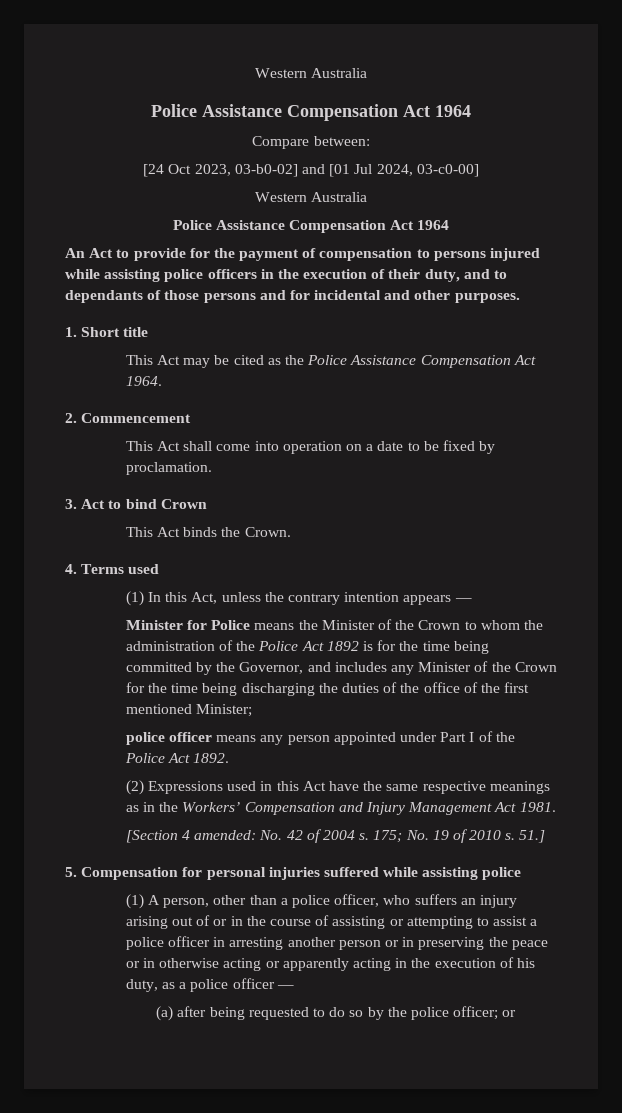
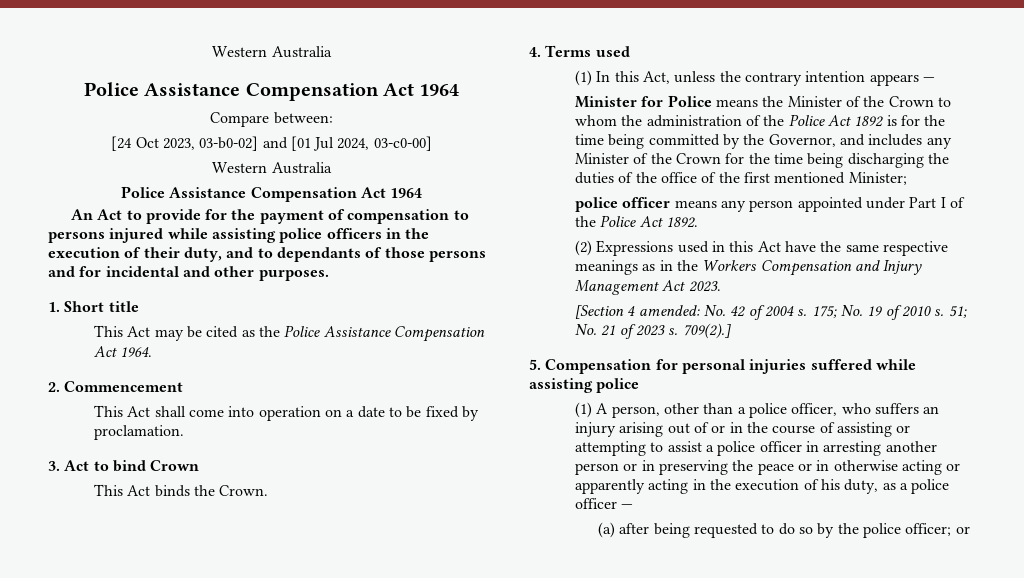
- (2) Expressions used in this Act have the same respective meanings as in the Workers’ Compensation and Injury Management Act 1981.
+ (2) Expressions used in this Act have the same respective meanings as in the Workers Compensation and Injury Management Act 2023.
- 51.]
+ 51; No. 21 of 2023 s. 709(2).]

